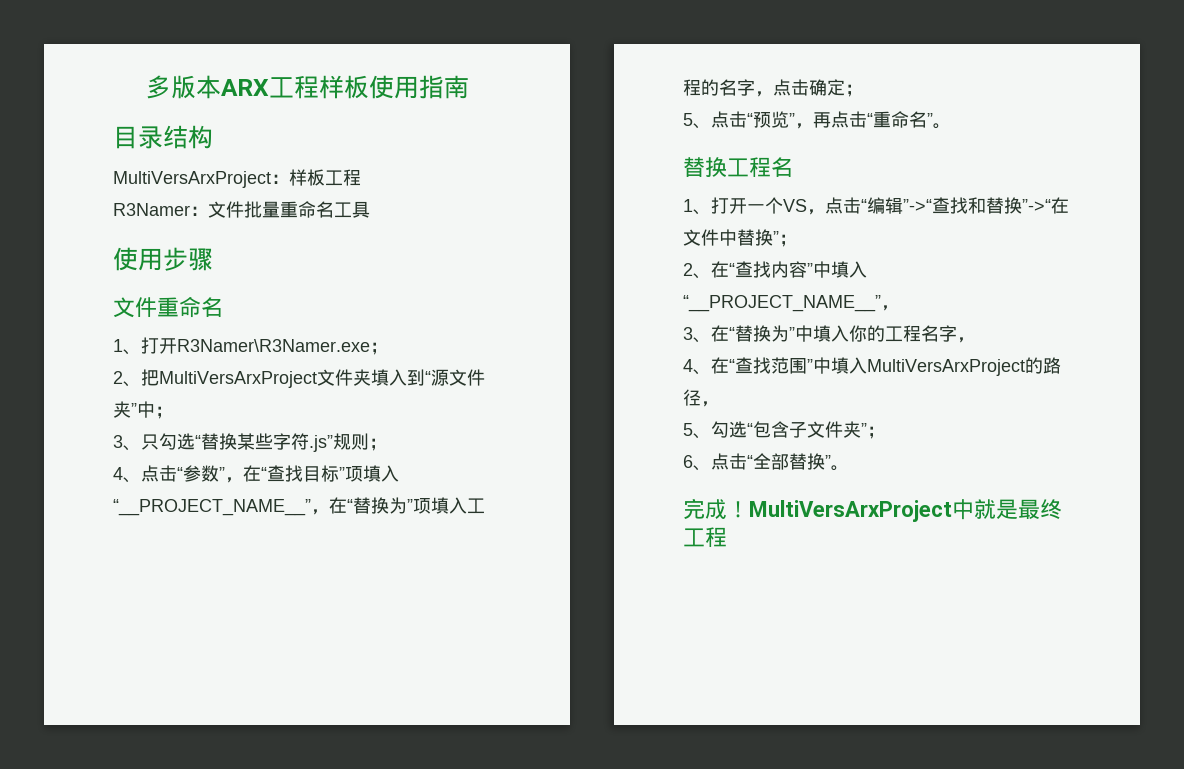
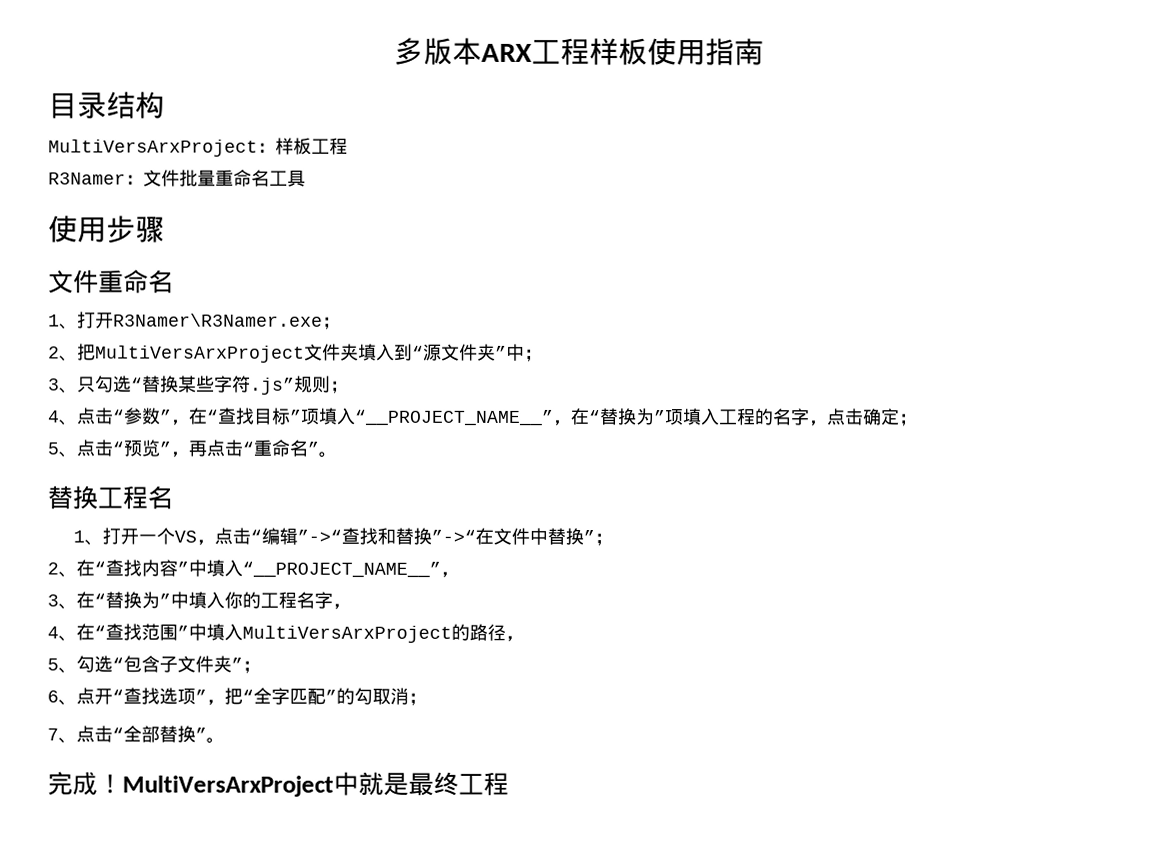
- 6、点击“全部替换”。
+ 6、点开“查找选项”，把“全字匹配”的勾取消；
+ 7、点击“全部替换”。

